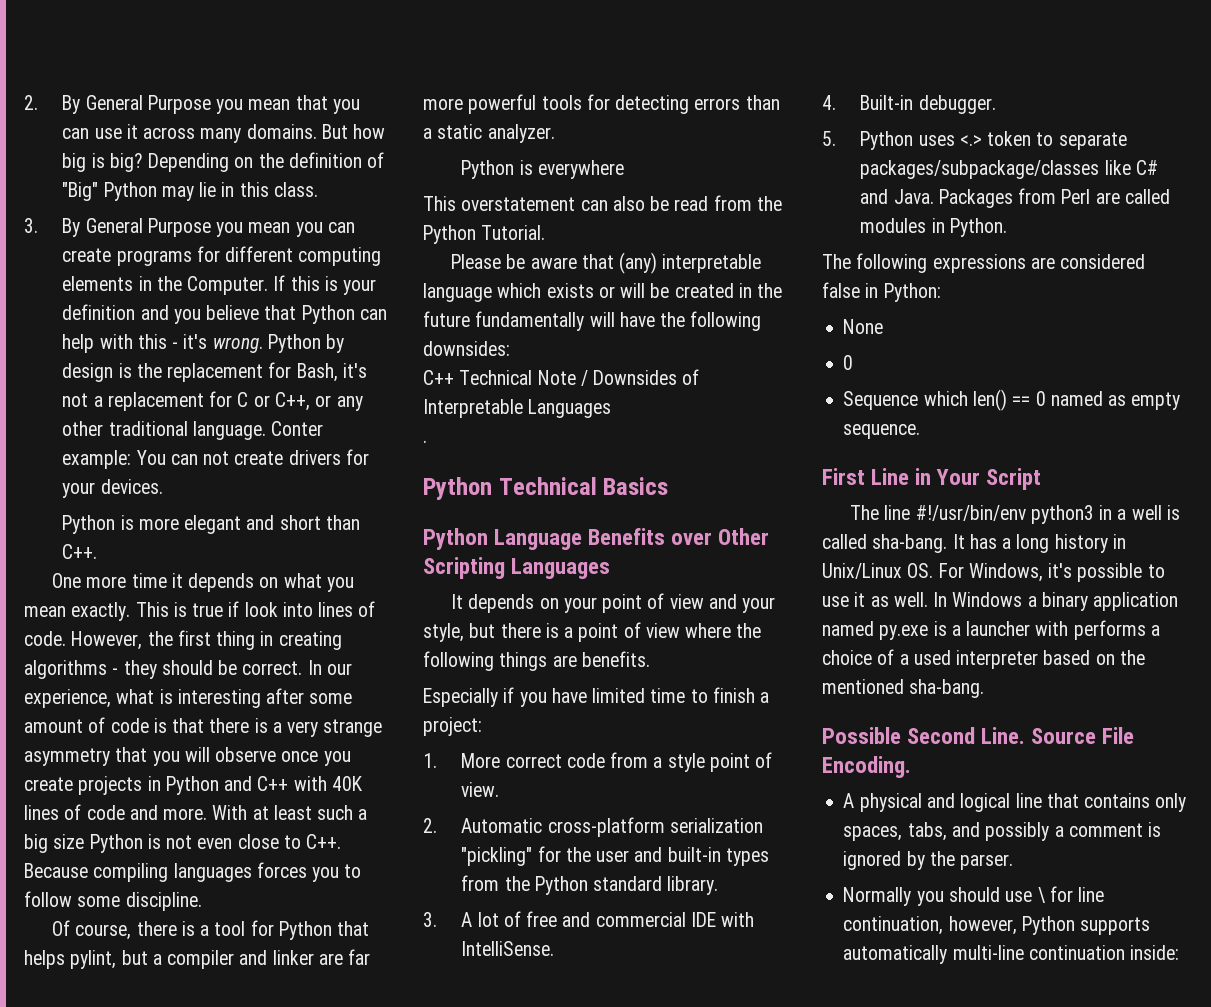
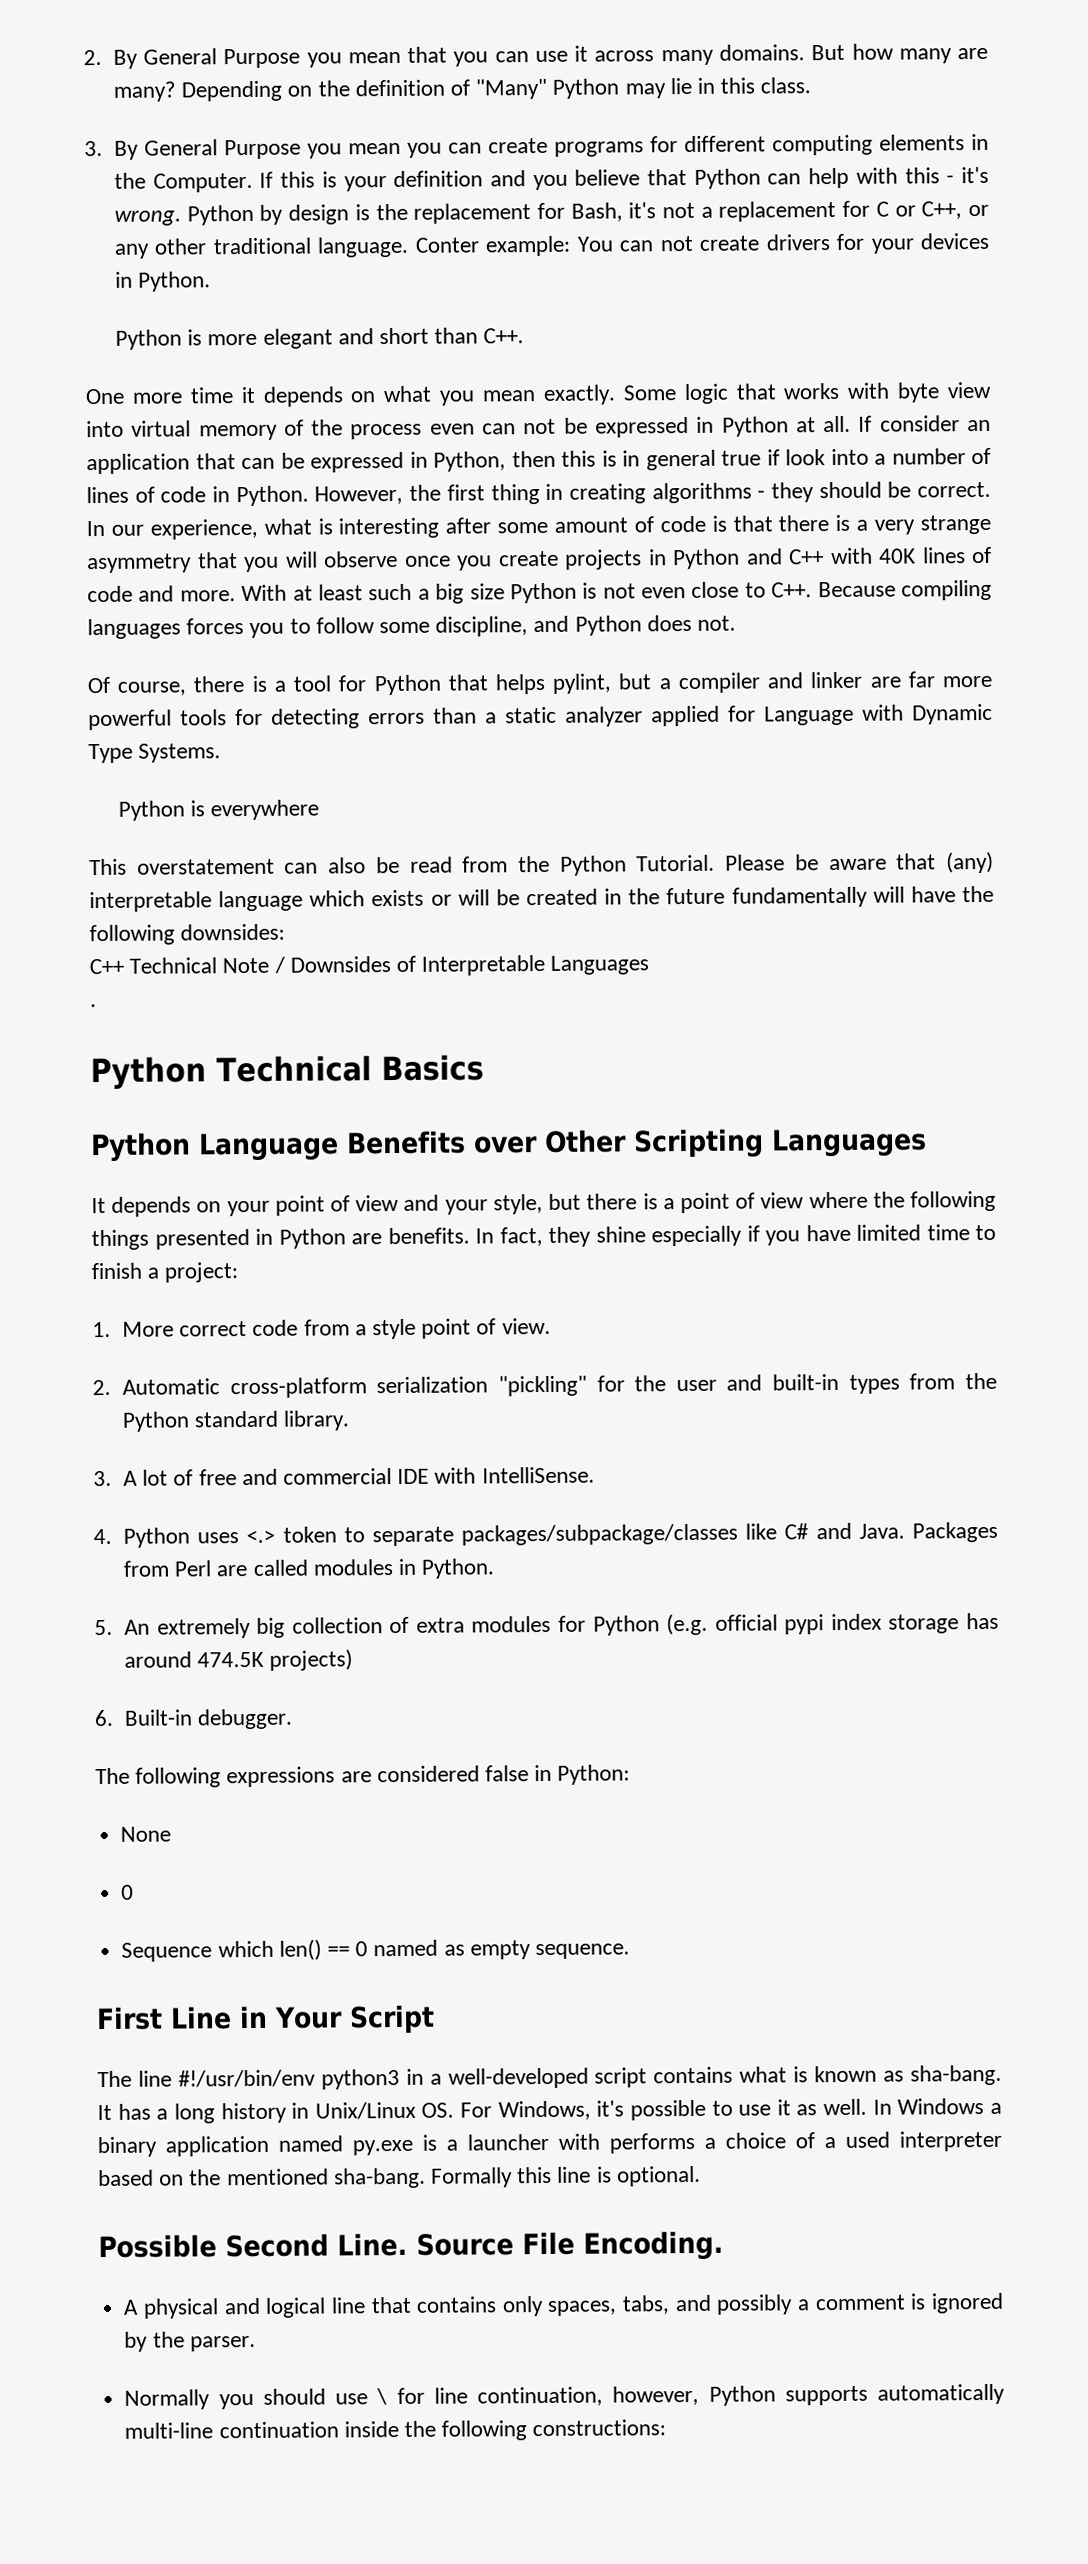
- But how big is big?
+ But how many are many?
- Depending on the definition of "Big" Python may lie in this class.
+ Depending on the definition of "Many" Python may lie in this class.
- Conter example: You can not create drivers for your devices.
+ Conter example: You can not create drivers for your devices in Python.
- This is true if look into lines of code.
+ Some logic that works with byte view into virtual memory of the process even can not be expressed in Python at all. If consider an application that can be expressed in Python, then this is in general true if look into a number of lines of code in Python.
- With at least such a big size Python is not even close to C++. Because compiling languages forces you to follow some discipline.
+ With at least such a big size Python is not even close to C++. Because compiling languages forces you to follow some discipline, and Python does not.
- Of course, there is a tool for Python that helps pylint, but a compiler and linker are far more powerful tools for detecting errors than a static analyzer.
+ Of course, there is a tool for Python that helps pylint, but a compiler and linker are far more powerful tools for detecting errors than a static analyzer applied for Language with Dynamic Type Systems.
- This overstatement can also be read from the Python Tutorial.
- Please be aware that (any) interpretable language which exists or will be created in the future fundamentally will have the following downsides:
+ This overstatement can also be read from the Python Tutorial. Please be aware that (any) interpretable language which exists or will be created in the future fundamentally will have the following downsides:
- It depends on your point of view and your style, but there is a point of view where the following things are benefits.
- Especially if you have limited time to finish a project:
+ It depends on your point of view and your style, but there is a point of view where the following things presented in Python are benefits. In fact, they shine especially if you have limited time to finish a project:
- 4. Built-in debugger.
- 5. Python uses <.> token to separate packages/subpackage/classes like C# and Java.
+ 4. Python uses <.> token to separate packages/subpackage/classes like C# and Java.
+ 5. An extremely big collection of extra modules for Python (e.g. official pypi index storage has around 474.5K projects)
+ 6. Built-in debugger.
- The line #!/usr/bin/env python3 in a well is called sha-bang.
+ The line #!/usr/bin/env python3 in a well-developed script contains what is known as sha-bang.
+ Formally this line is optional.
- Normally you should use \ for line continuation, however, Python supports automatically multi-line continuation inside:
+ Normally you should use \ for line continuation, however, Python supports automatically multi-line continuation inside the following constructions:

